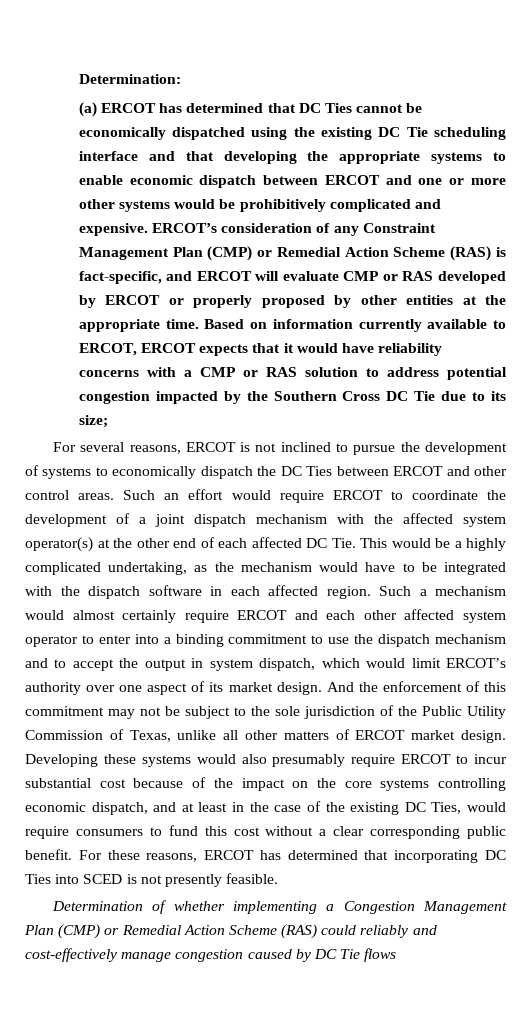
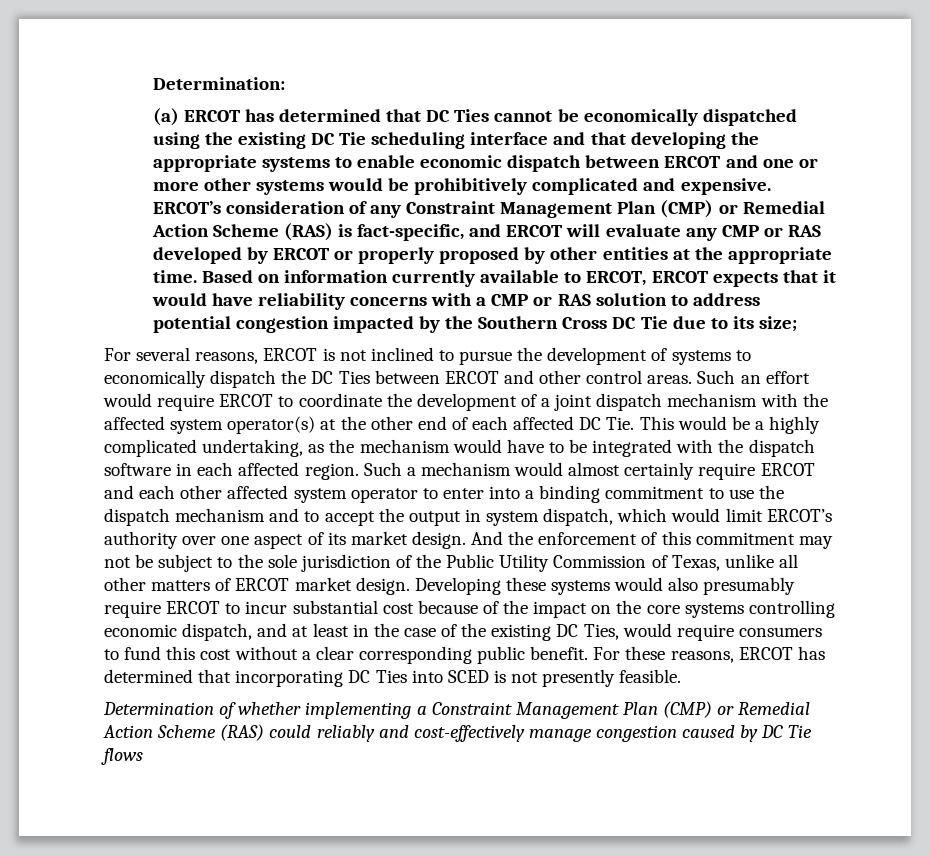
- ERCOT’s consideration of any Constraint Management Plan (CMP) or Remedial Action Scheme (RAS) is fact-specific, and ERCOT will evaluate CMP or RAS developed by ERCOT or properly proposed by other entities at the appropriate time.
+ ERCOT’s consideration of any Constraint Management Plan (CMP) or Remedial Action Scheme (RAS) is fact-specific, and ERCOT will evaluate any CMP or RAS developed by ERCOT or properly proposed by other entities at the appropriate time.
- Determination of whether implementing a Congestion Management Plan (CMP) or Remedial Action Scheme (RAS) could reliably and cost-effectively manage congestion caused by DC Tie flows
+ Determination of whether implementing a Constraint Management Plan (CMP) or Remedial Action Scheme (RAS) could reliably and cost-effectively manage congestion caused by DC Tie flows

